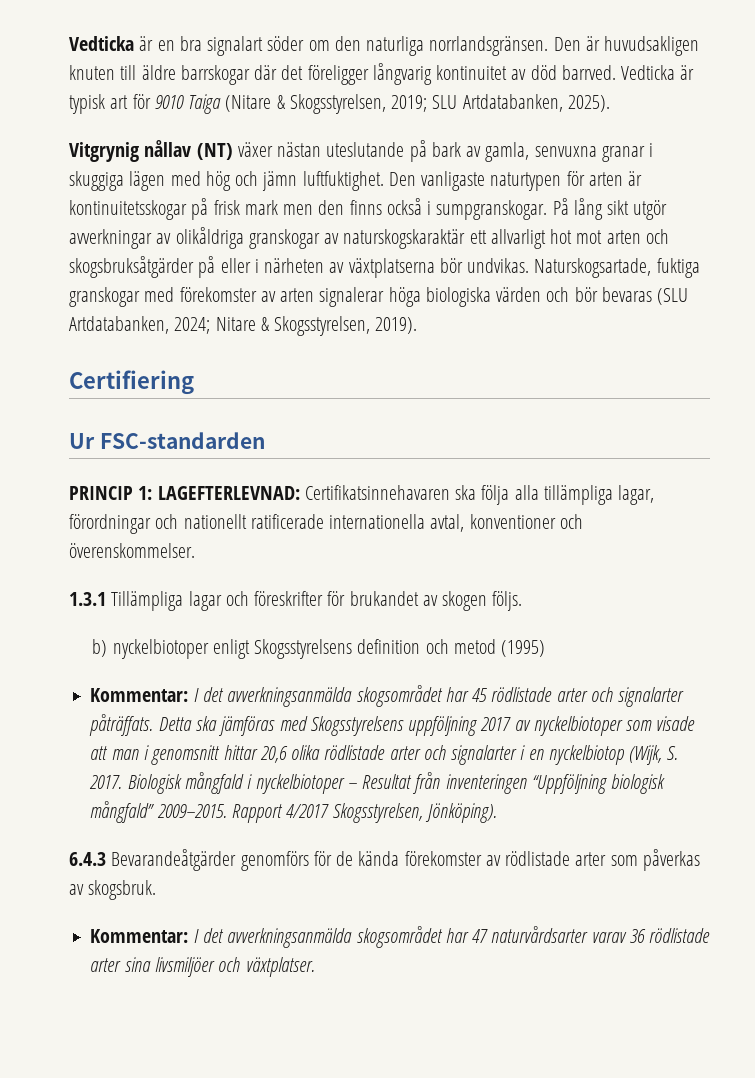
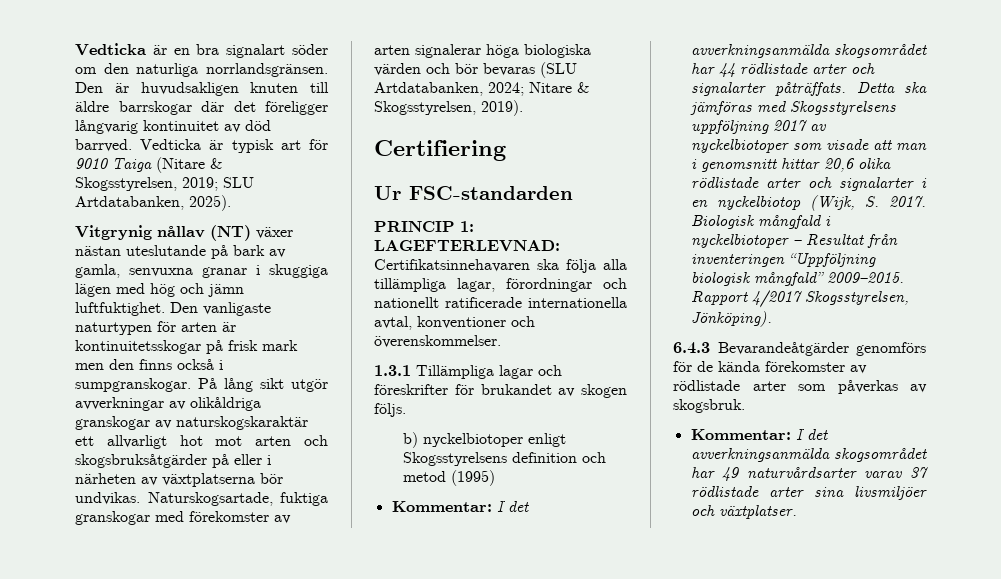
- Kommentar: I det avverkningsanmälda skogsområdet har 45 rödlistade arter och signalarter påträffats.
+ Kommentar: I det avverkningsanmälda skogsområdet har 44 rödlistade arter och signalarter påträffats.
- Kommentar: I det avverkningsanmälda skogsområdet har 47 naturvårdsarter varav 36 rödlistade arter sina livsmiljöer och växtplatser.
+ Kommentar: I det avverkningsanmälda skogsområdet har 49 naturvårdsarter varav 37 rödlistade arter sina livsmiljöer och växtplatser.

